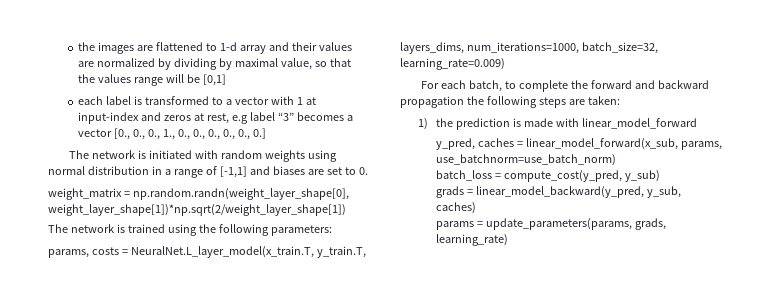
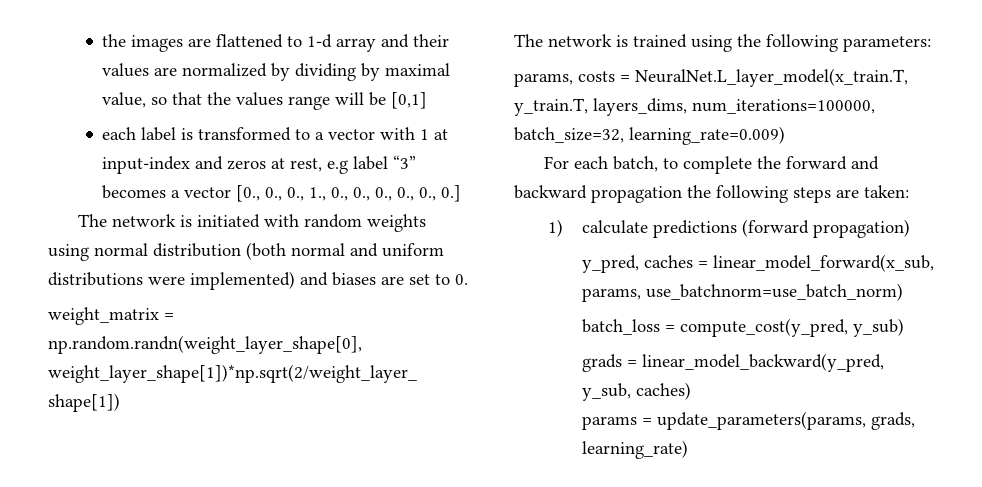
- The network is initiated with random weights using normal distribution in a range of [-1,1] and biases are set to 0.
+ The network is initiated with random weights using normal distribution (both normal and uniform distributions were implemented) and biases are set to 0.
- params, costs = NeuralNet.L_layer_model(x_train.T, y_train.T, layers_dims, num_iterations=1000, batch_size=32, learning_rate=0.009)
+ params, costs = NeuralNet.L_layer_model(x_train.T, y_train.T, layers_dims, num_iterations=100000, batch_size=32, learning_rate=0.009)
- 1) the prediction is made with linear_model_forward
+ 1) calculate predictions (forward propagation)

